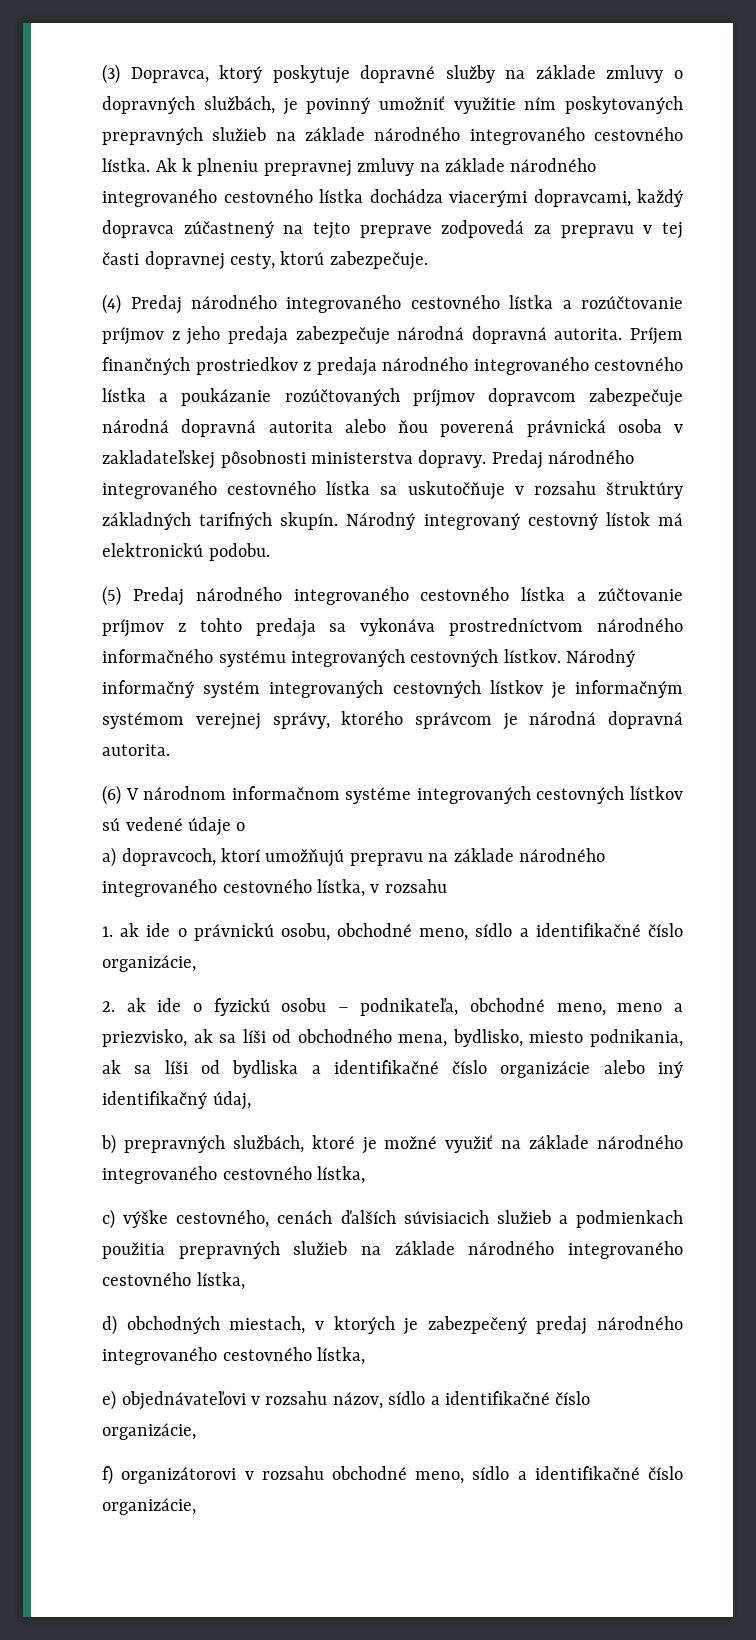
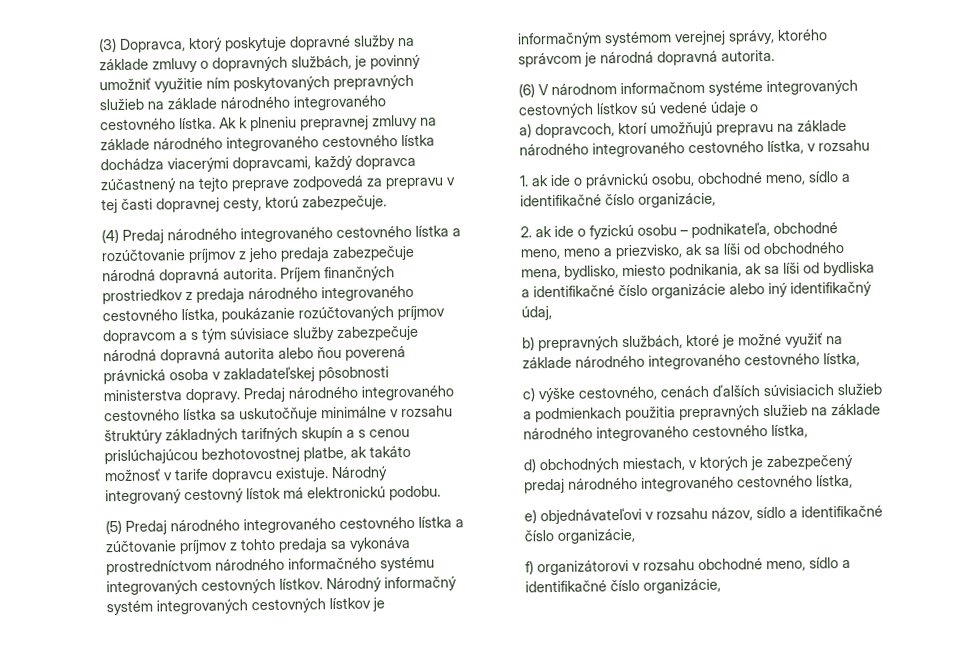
- Príjem finančných prostriedkov z predaja národného integrovaného cestovného lístka a poukázanie rozúčtovaných príjmov dopravcom zabezpečuje národná dopravná autorita alebo ňou poverená právnická osoba v zakladateľskej pôsobnosti ministerstva dopravy.
+ Príjem finančných prostriedkov z predaja národného integrovaného cestovného lístka, poukázanie rozúčtovaných príjmov dopravcom a s tým súvisiace služby zabezpečuje národná dopravná autorita alebo ňou poverená právnická osoba v zakladateľskej pôsobnosti ministerstva dopravy.
- Predaj národného integrovaného cestovného lístka sa uskutočňuje v rozsahu štruktúry základných tarifných skupín.
+ Predaj národného integrovaného cestovného lístka sa uskutočňuje minimálne v rozsahu štruktúry základných tarifných skupín a s cenou prislúchajúcou bezhotovostnej platbe, ak takáto možnosť v tarife dopravcu existuje.

